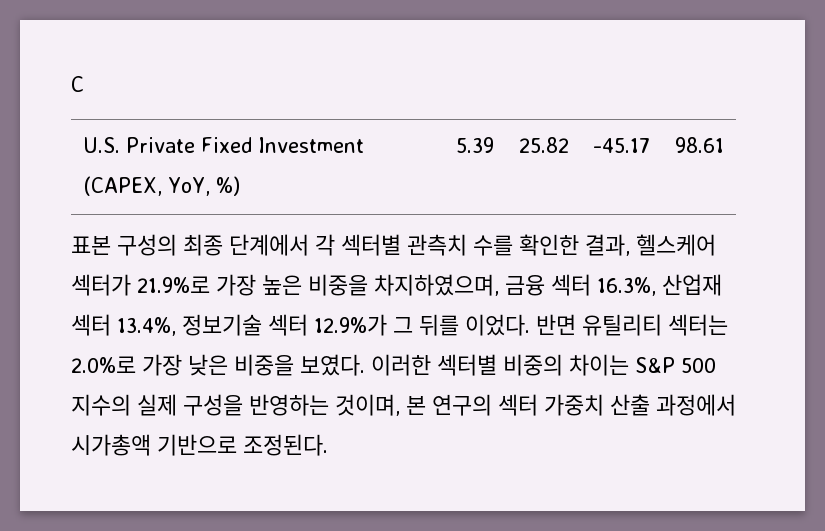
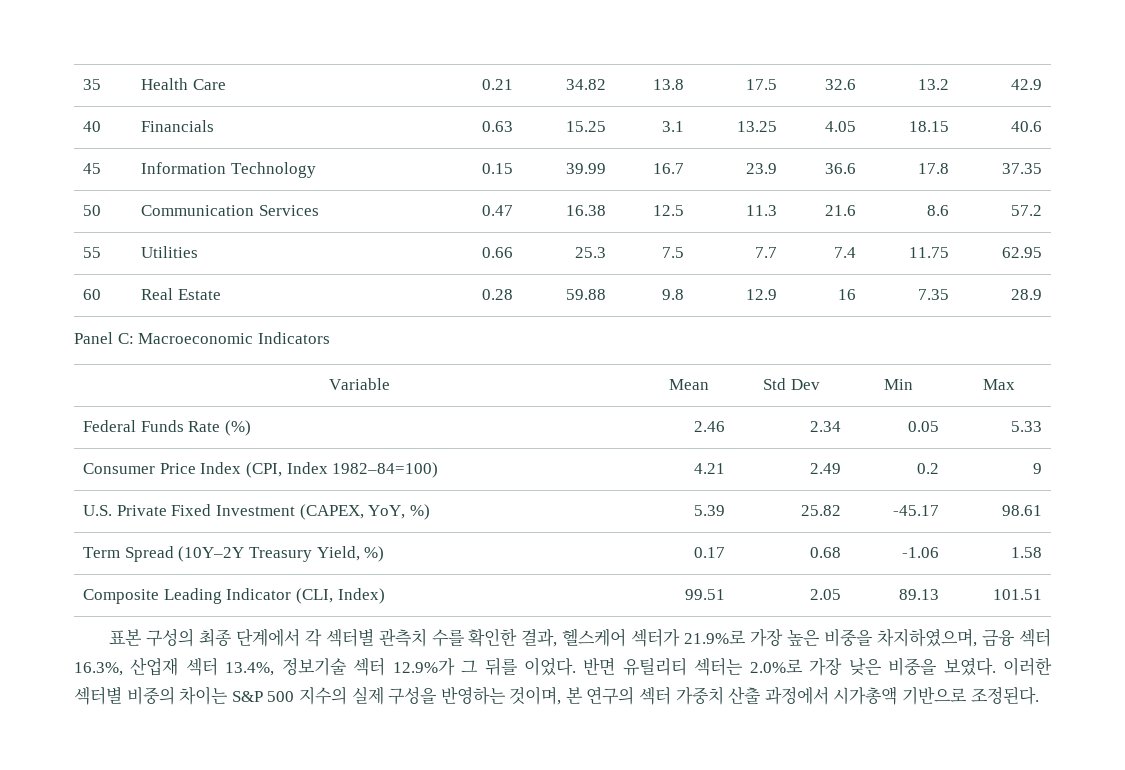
- C
+ 35 | Health Care | 0.21 | 34.82 | 13.8 | 17.5 | 32.6 | 13.2 | 42.9
+ 40 | Financials | 0.63 | 15.25 | 3.1 | 13.25 | 4.05 | 18.15 | 40.6
+ 45 | Information Technology | 0.15 | 39.99 | 16.7 | 23.9 | 36.6 | 17.8 | 37.35
+ 50 | Communication Services | 0.47 | 16.38 | 12.5 | 11.3 | 21.6 | 8.6 | 57.2
+ 55 | Utilities | 0.66 | 25.3 | 7.5 | 7.7 | 7.4 | 11.75 | 62.95
+ 60 | Real Estate | 0.28 | 59.88 | 9.8 | 12.9 | 16 | 7.35 | 28.9
+ Panel C: Macroeconomic Indicators
+ Variable | Mean | Std Dev | Min | Max
+ Federal Funds Rate (%) | 2.46 | 2.34 | 0.05 | 5.33
+ Consumer Price Index (CPI, Index 1982–84=100) | 4.21 | 2.49 | 0.2 | 9
+ Term Spread (10Y–2Y Treasury Yield, %) | 0.17 | 0.68 | -1.06 | 1.58
+ Composite Leading Indicator (CLI, Index) | 99.51 | 2.05 | 89.13 | 101.51

